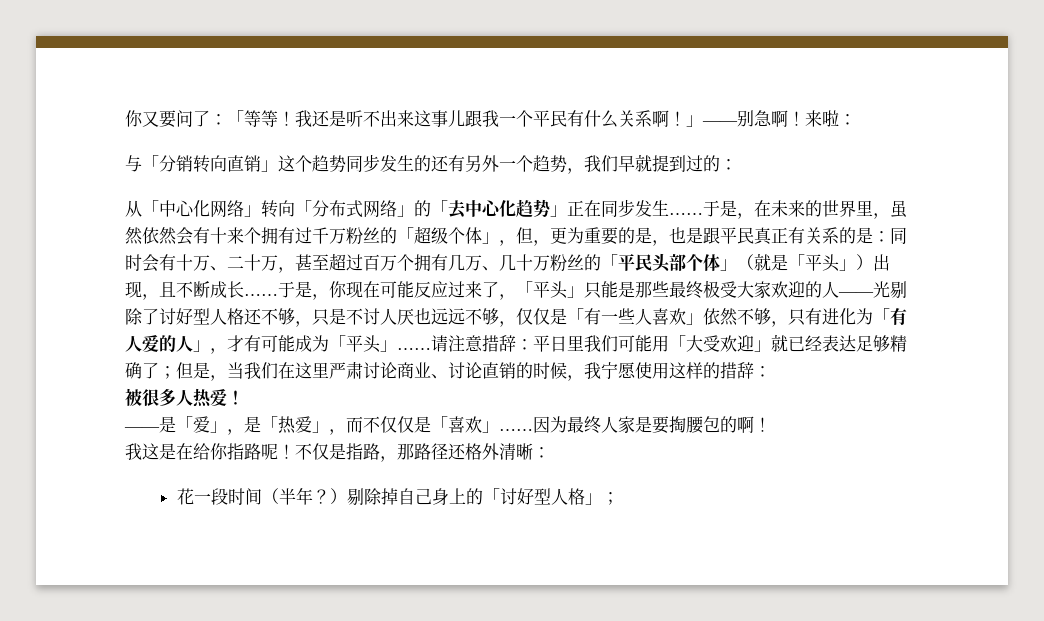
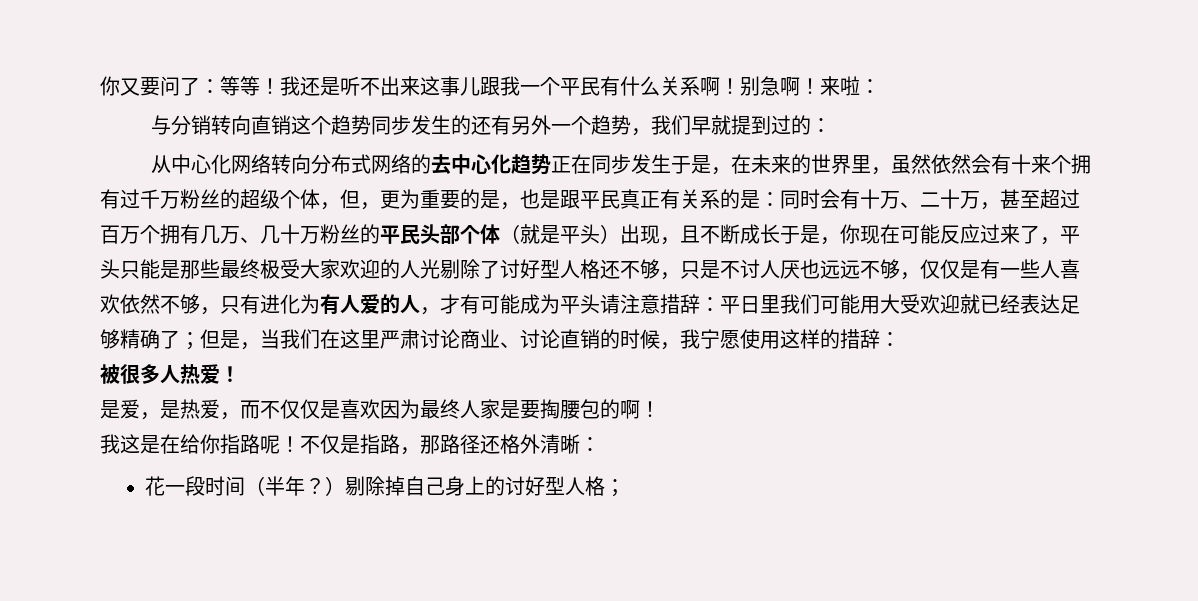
- 你又要问了：「等等！
+ 你又要问了：等等！
- 我还是听不出来这事儿跟我一个平民有什么关系啊！」——别急啊！
+ 我还是听不出来这事儿跟我一个平民有什么关系啊！别急啊！
- 与「分销转向直销」这个趋势同步发生的还有另外一个趋势，我们早就提到过的：
+ 与分销转向直销这个趋势同步发生的还有另外一个趋势，我们早就提到过的：
- 从「中心化网络」转向「分布式网络」的「去中心化趋势」正在同步发生……于是，在未来的世界里，虽然依然会有十来个拥有过千万粉丝的「超级个体」，但，更为重要的是，也是跟平民真正有关系的是：
+ 从中心化网络转向分布式网络的去中心化趋势正在同步发生于是，在未来的世界里，虽然依然会有十来个拥有过千万粉丝的超级个体，但，更为重要的是，也是跟平民真正有关系的是：
- 同时会有十万、二十万，甚至超过百万个拥有几万、几十万粉丝的「平民头部个体」（就是「平头」）出现，且不断成长……于是，你现在可能反应过来了，「平头」只能是那些最终极受大家欢迎的人——光剔除了讨好型人格还不够，只是不讨人厌也远远不够，仅仅是「有一些人喜欢」依然不够，只有进化为「有人爱的人」，才有可能成为「平头」……请注意措辞：
+ 同时会有十万、二十万，甚至超过百万个拥有几万、几十万粉丝的平民头部个体（就是平头）出现，且不断成长于是，你现在可能反应过来了，平头只能是那些最终极受大家欢迎的人光剔除了讨好型人格还不够，只是不讨人厌也远远不够，仅仅是有一些人喜欢依然不够，只有进化为有人爱的人，才有可能成为平头请注意措辞：
- 平日里我们可能用「大受欢迎」就已经表达足够精确了；
+ 平日里我们可能用大受欢迎就已经表达足够精确了；
- ——是「爱」，是「热爱」，而不仅仅是「喜欢」……因为最终人家是要掏腰包的啊！
+ 是爱，是热爱，而不仅仅是喜欢因为最终人家是要掏腰包的啊！
- 花一段时间（半年？）剔除掉自己身上的「讨好型人格」；
+ 花一段时间（半年？）剔除掉自己身上的讨好型人格；

